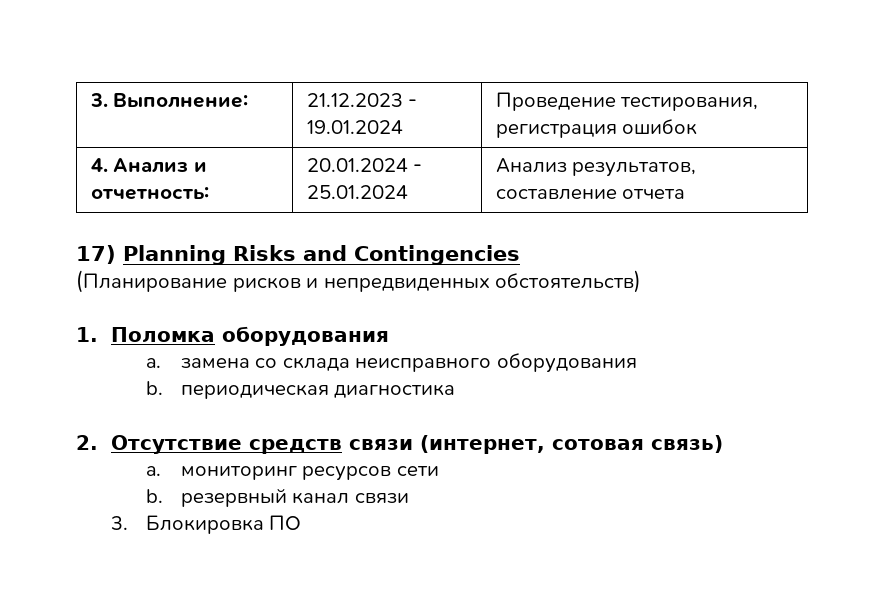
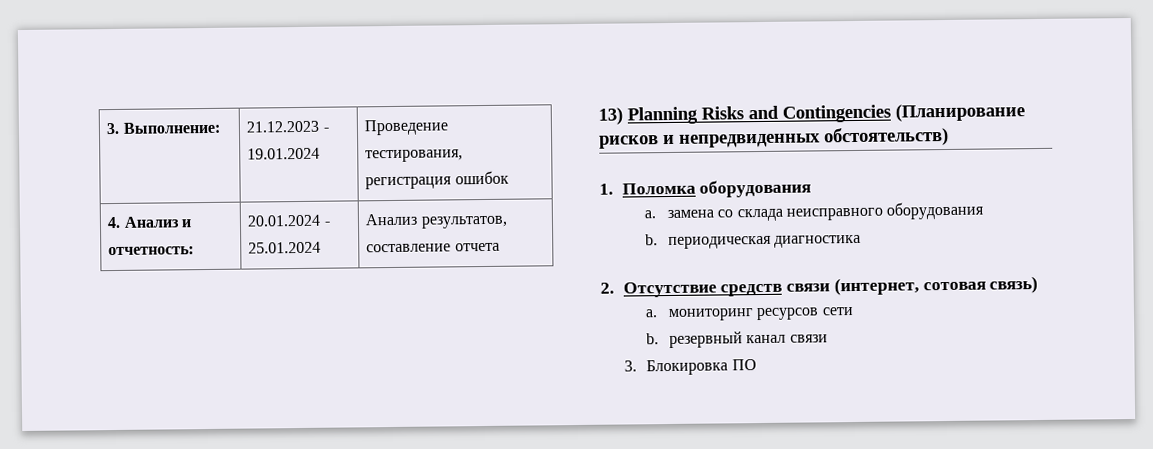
- 17) Planning Risks and Contingencies
- (Планирование рисков и непредвиденных обстоятельств)
+ 13) Planning Risks and Contingencies (Планирование рисков и непредвиденных обстоятельств)

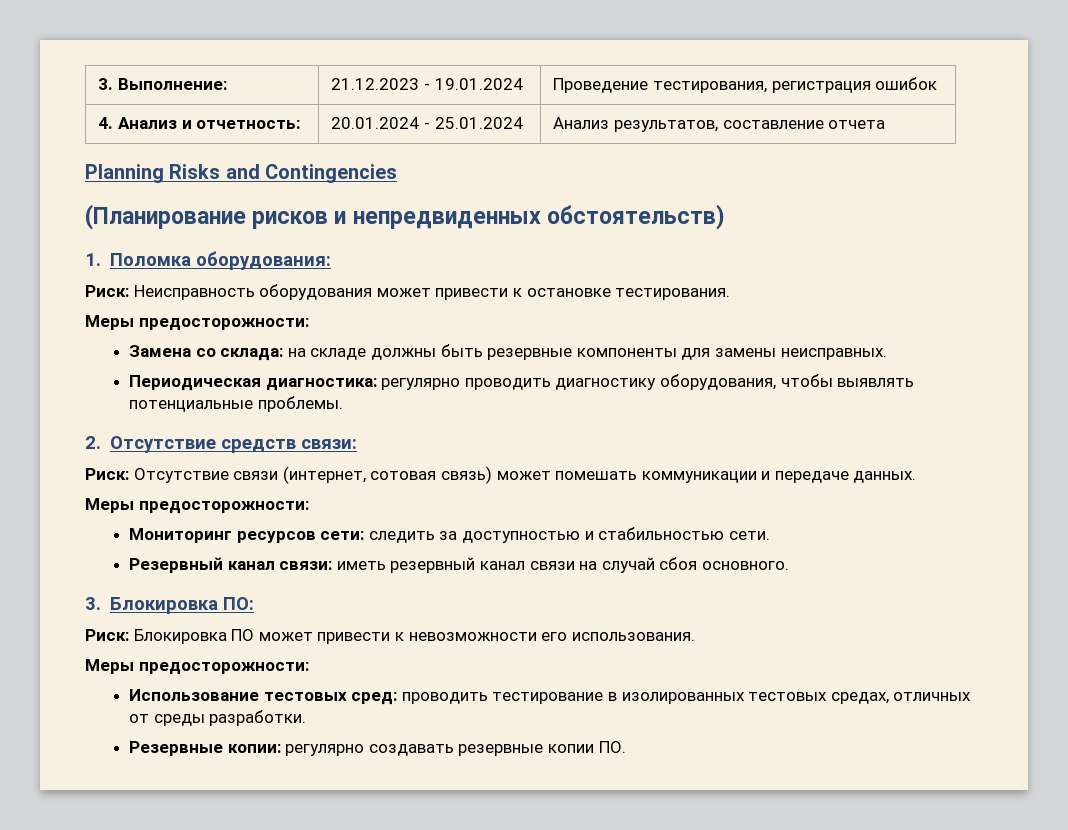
- 13) Planning Risks and Contingencies (Планирование рисков и непредвиденных обстоятельств)
+ Planning Risks and Contingencies
+ (Планирование рисков и непредвиденных обстоятельств)
- 1. Поломка оборудования
- a. замена со склада неисправного оборудования
- b. периодическая диагностика
+ 1. Поломка оборудования:
+ Риск: Неисправность оборудования может привести к остановке тестирования.
+ Меры предосторожности:
+ Замена со склада: на складе должны быть резервные компоненты для замены неисправных.
+ Периодическая диагностика: регулярно проводить диагностику оборудования, чтобы выявлять потенциальные проблемы.
- 2. Отсутствие средств связи (интернет, сотовая связь)
- a. мониторинг ресурсов сети
- b. резервный канал связи
- 3. Блокировка ПО
+ 2. Отсутствие средств связи:
+ Риск: Отсутствие связи (интернет, сотовая связь) может помешать коммуникации и передаче данных.
+ Меры предосторожности:
+ Мониторинг ресурсов сети: следить за доступностью и стабильностью сети.
+ Резервный канал связи: иметь резервный канал связи на случай сбоя основного.
+ 3. Блокировка ПО:
+ Риск: Блокировка ПО может привести к невозможности его использования.
+ Меры предосторожности:
+ Использование тестовых сред: проводить тестирование в изолированных тестовых средах, отличных от среды разработки.
+ Резервные копии: регулярно создавать резервные копии ПО.

